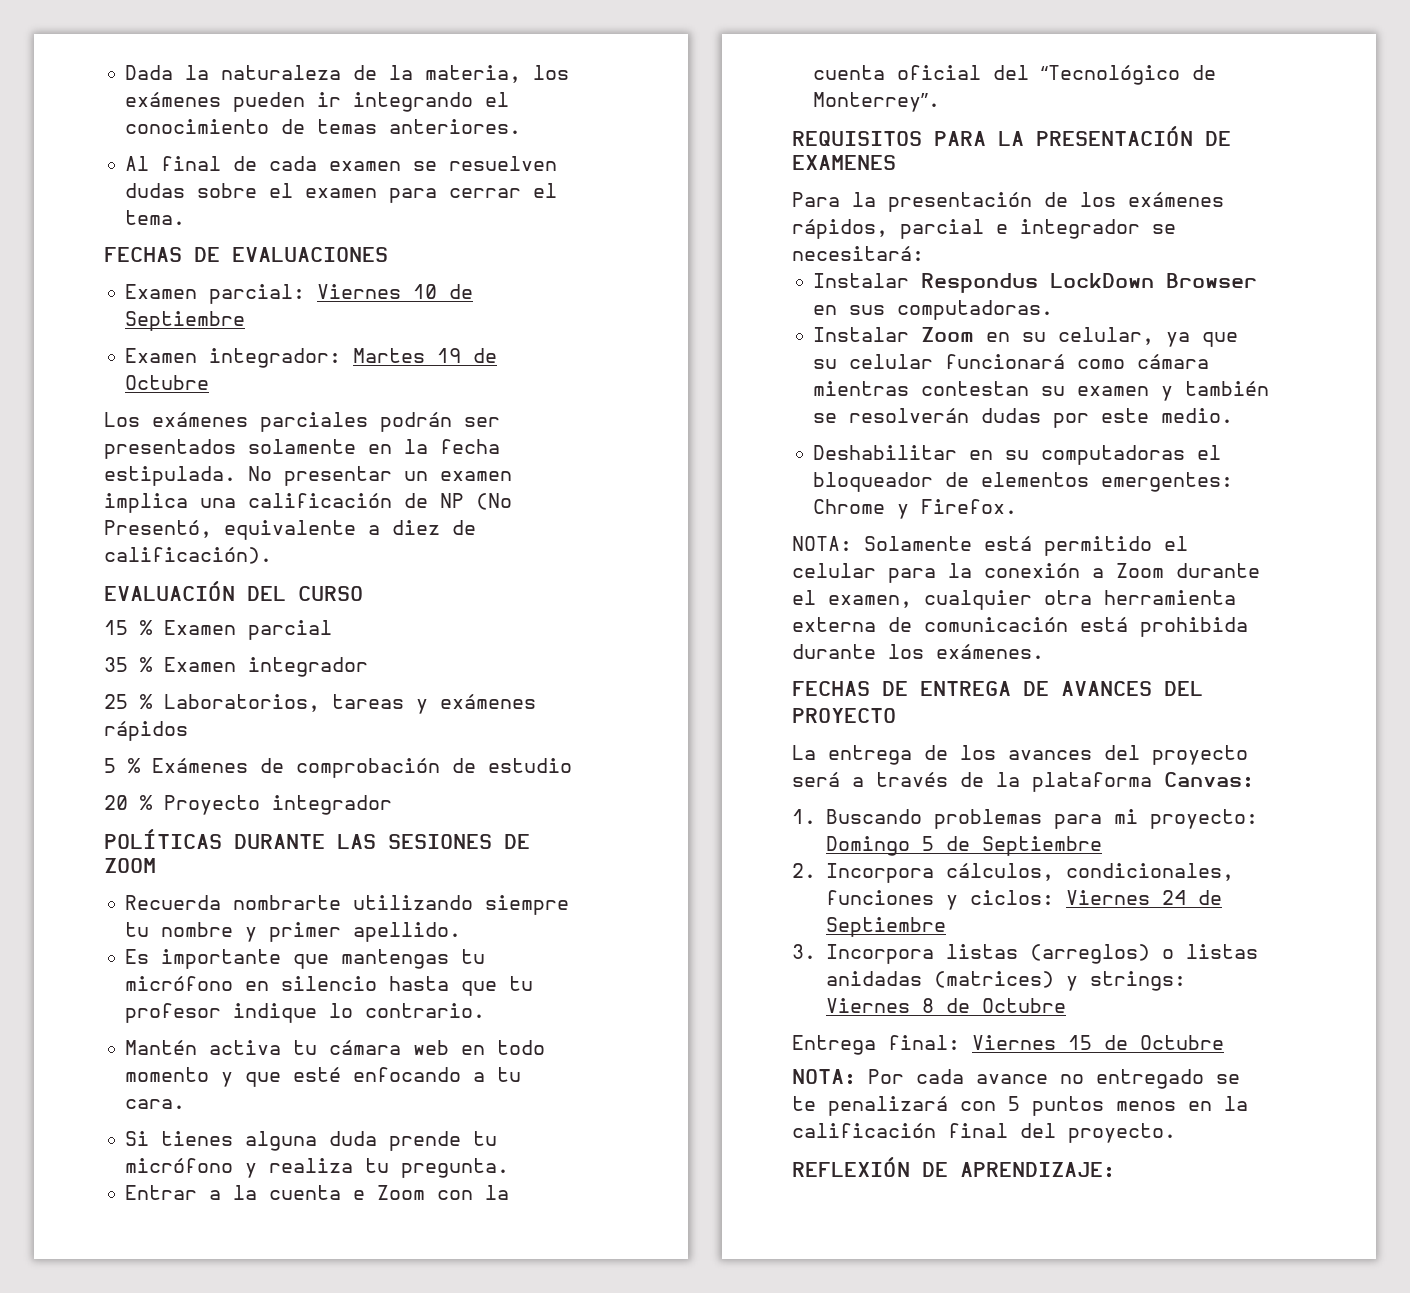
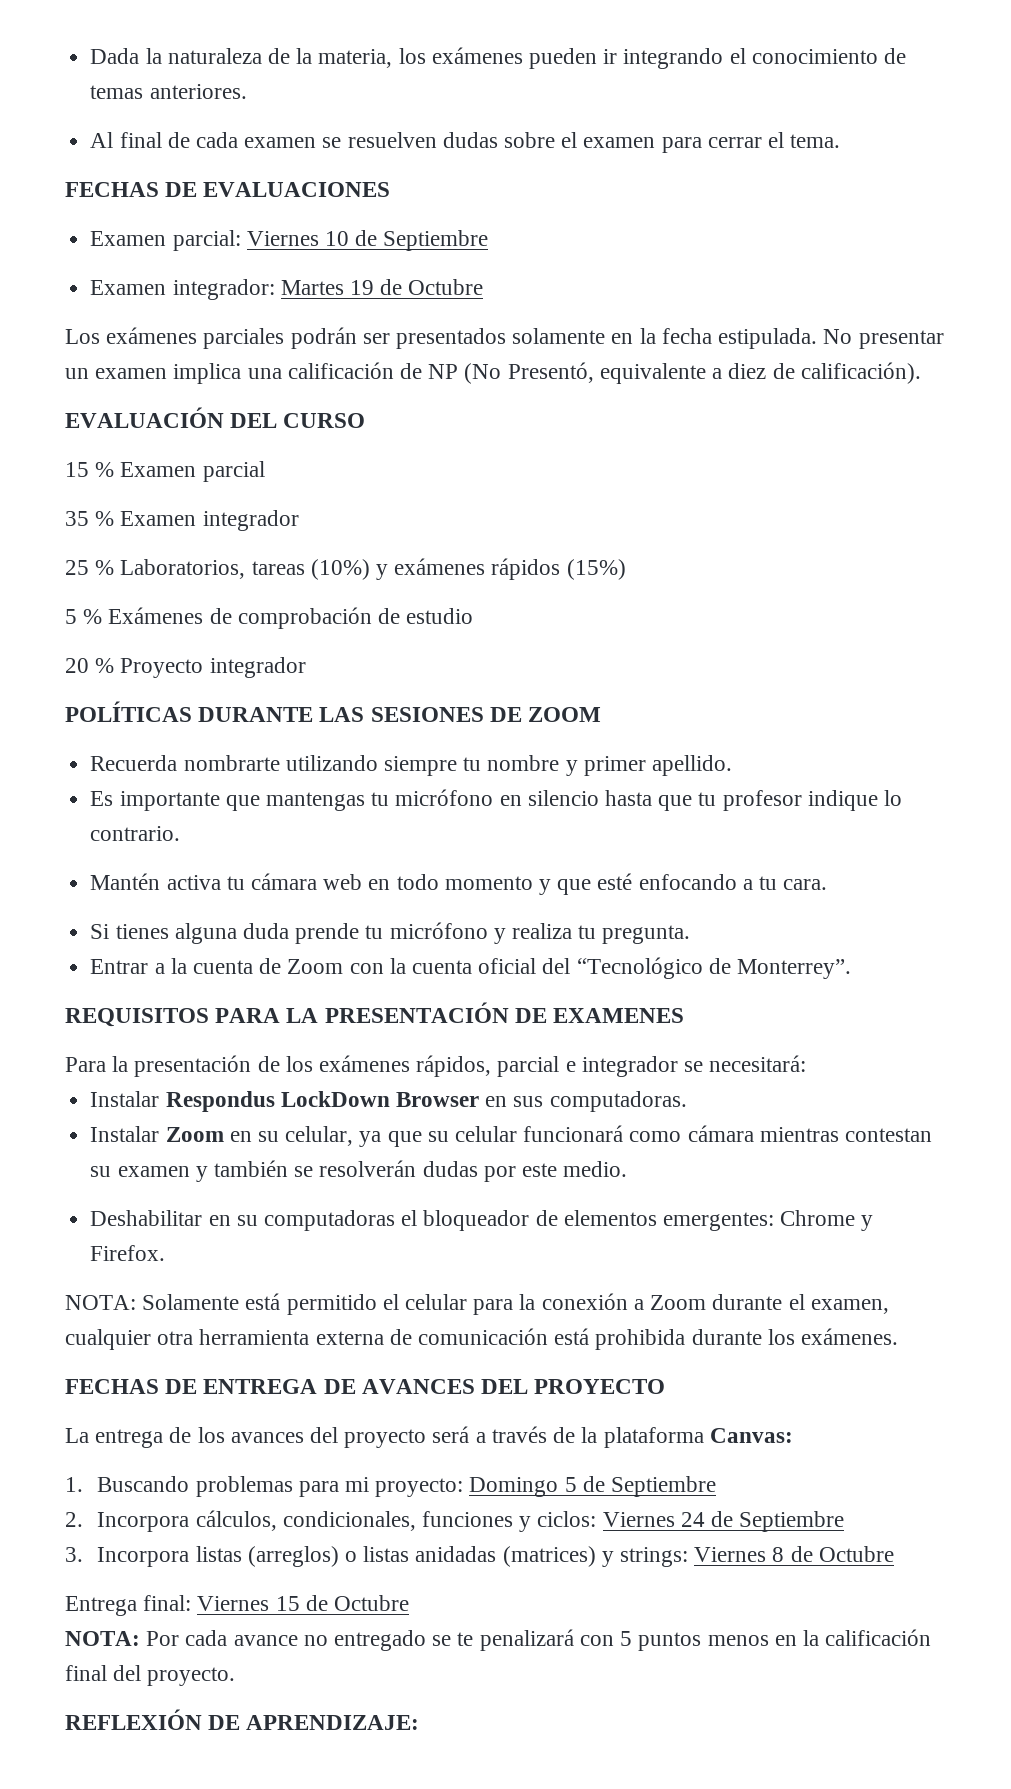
- 25 % Laboratorios, tareas y exámenes rápidos
+ 25 % Laboratorios, tareas (10%) y exámenes rápidos (15%)
- Entrar a la cuenta e Zoom con la cuenta oficial del “Tecnológico de Monterrey”.
+ Entrar a la cuenta de Zoom con la cuenta oficial del “Tecnológico de Monterrey”.

